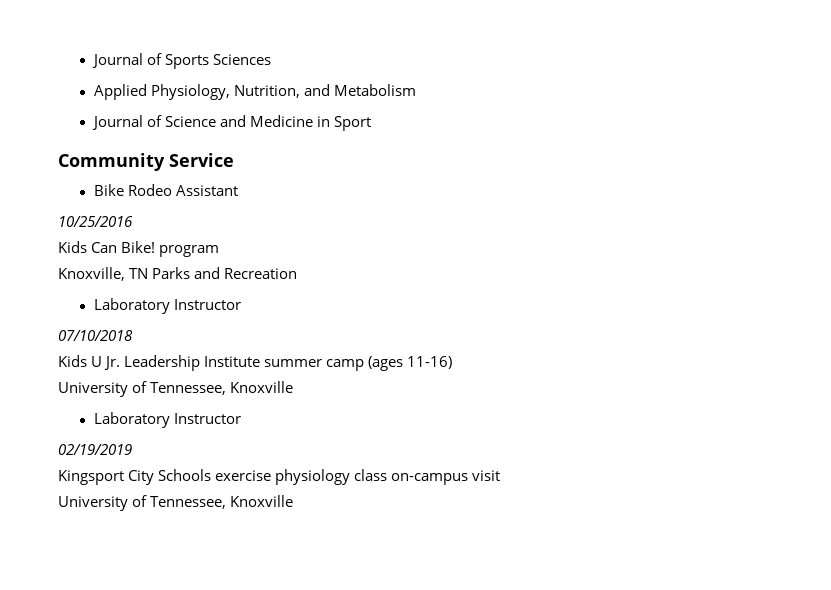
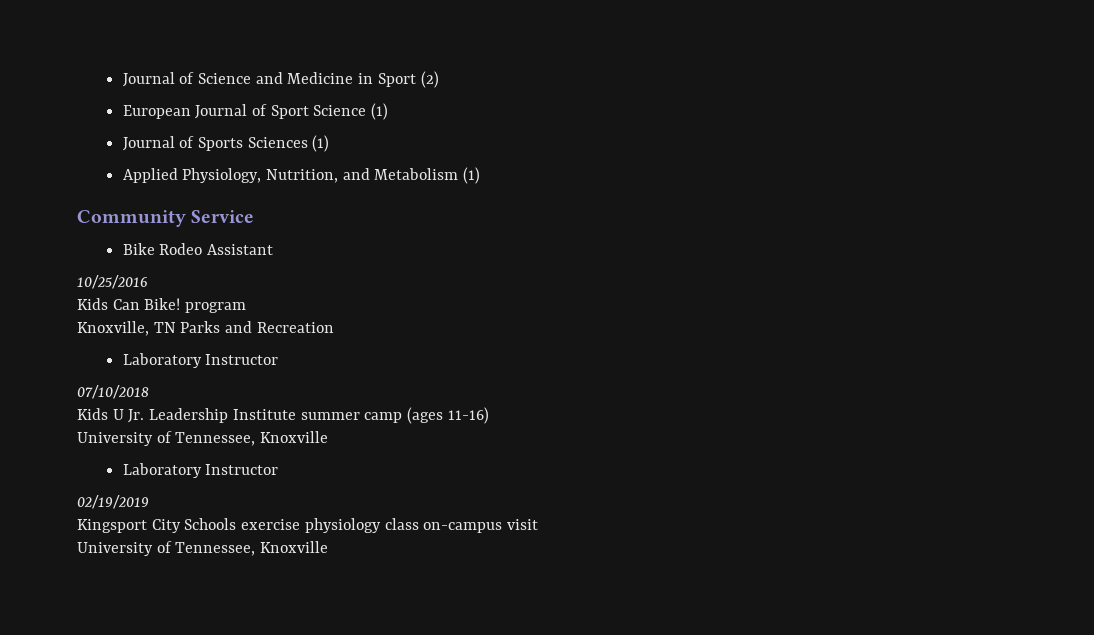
- Journal of Sports Sciences
- Applied Physiology, Nutrition, and Metabolism
- Journal of Science and Medicine in Sport
+ Journal of Science and Medicine in Sport (2)
+ European Journal of Sport Science (1)
+ Journal of Sports Sciences (1)
+ Applied Physiology, Nutrition, and Metabolism (1)

